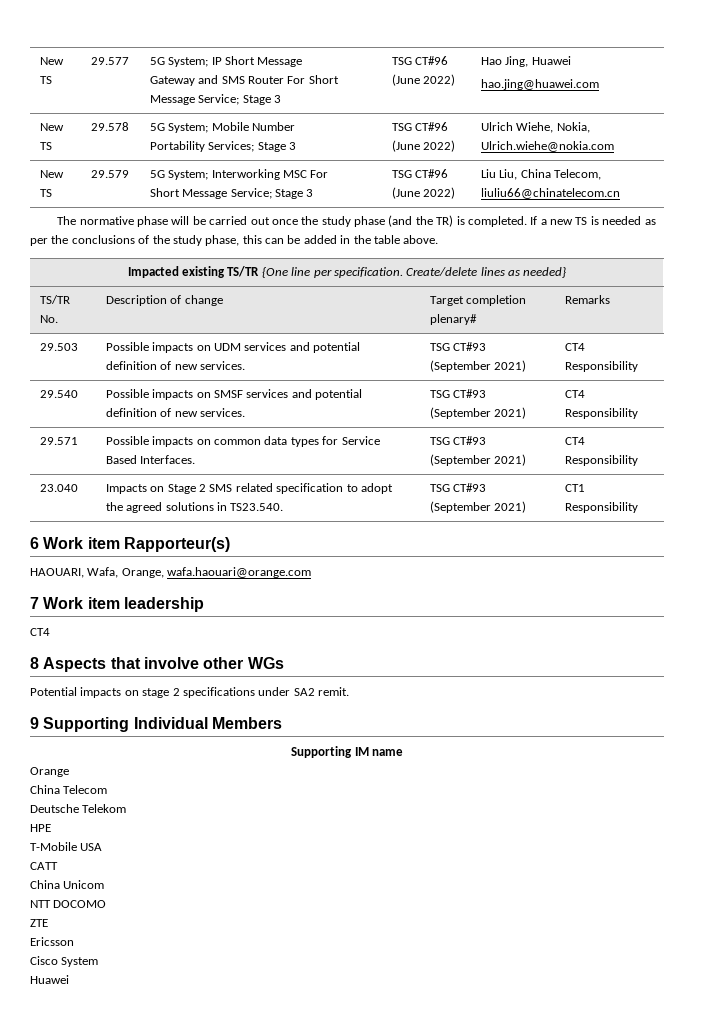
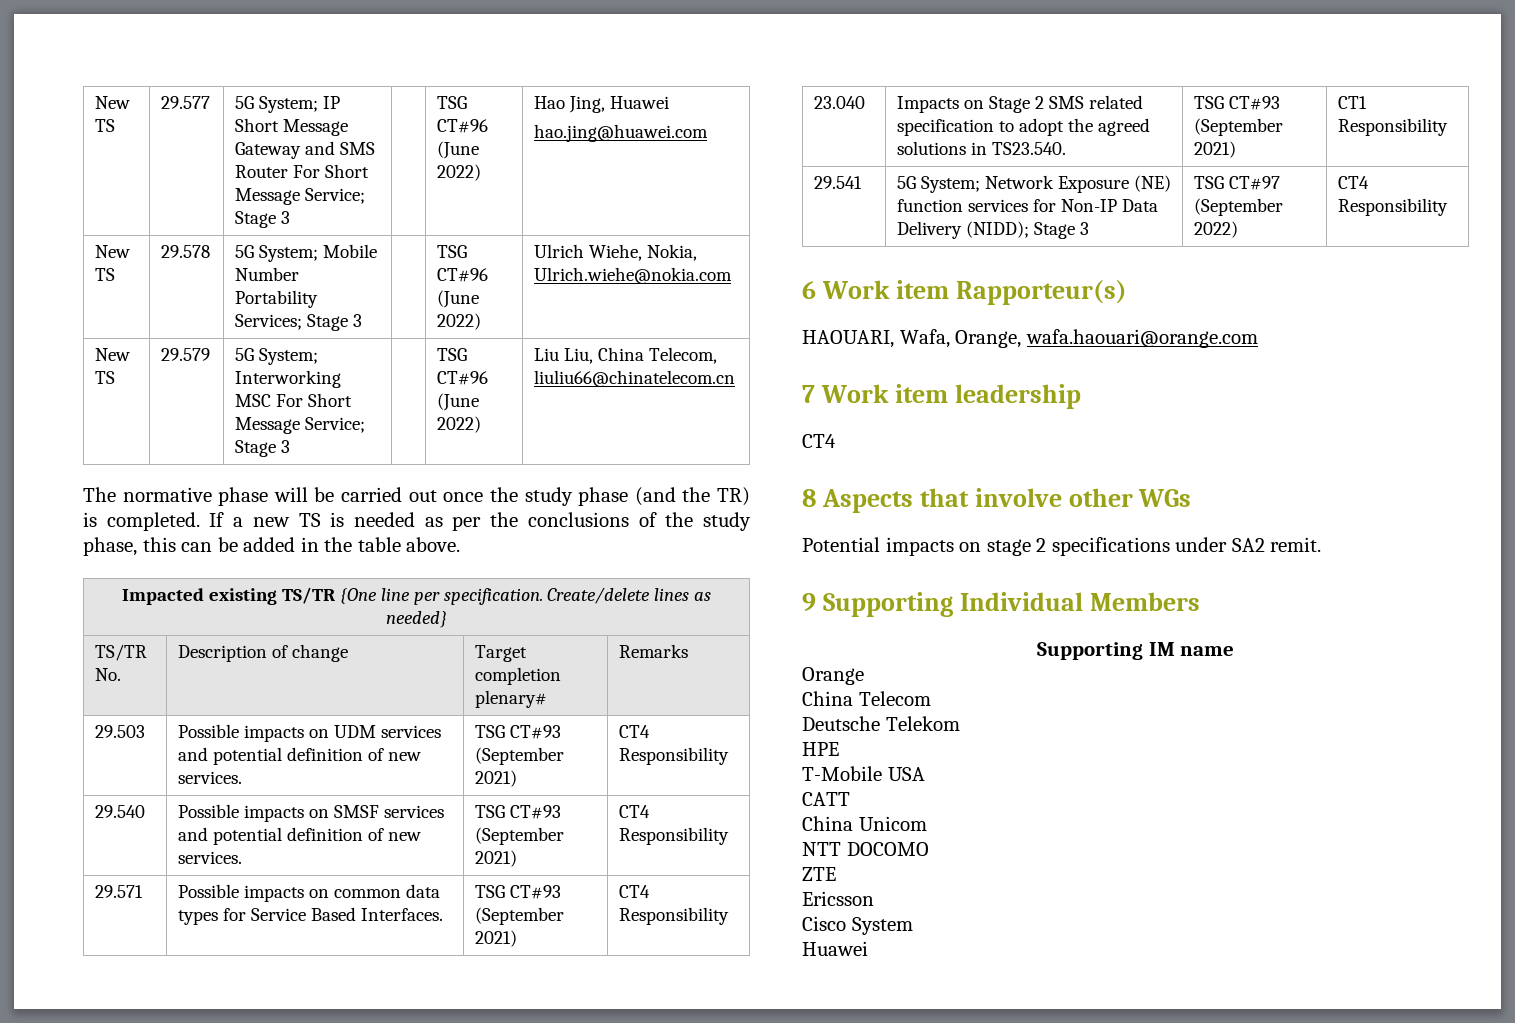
+ 29.541 | 5G System; Network Exposure (NE) function services for Non-IP Data Delivery (NIDD); Stage 3 | TSG CT#97 (September 2022) | CT4 Responsibility

